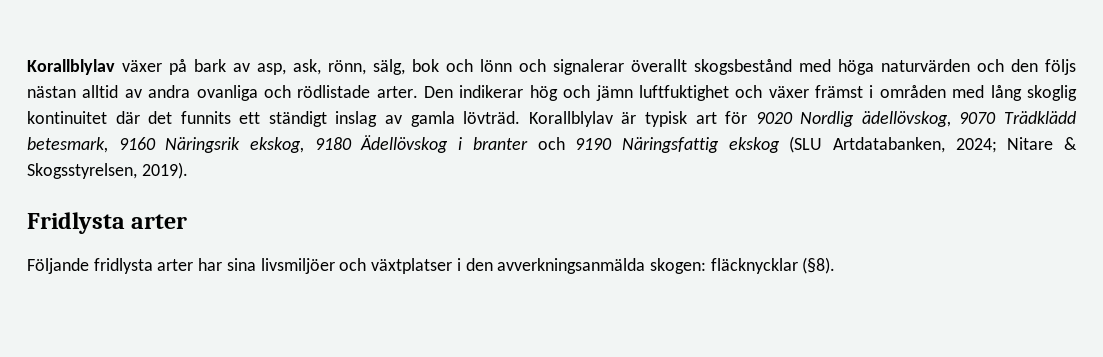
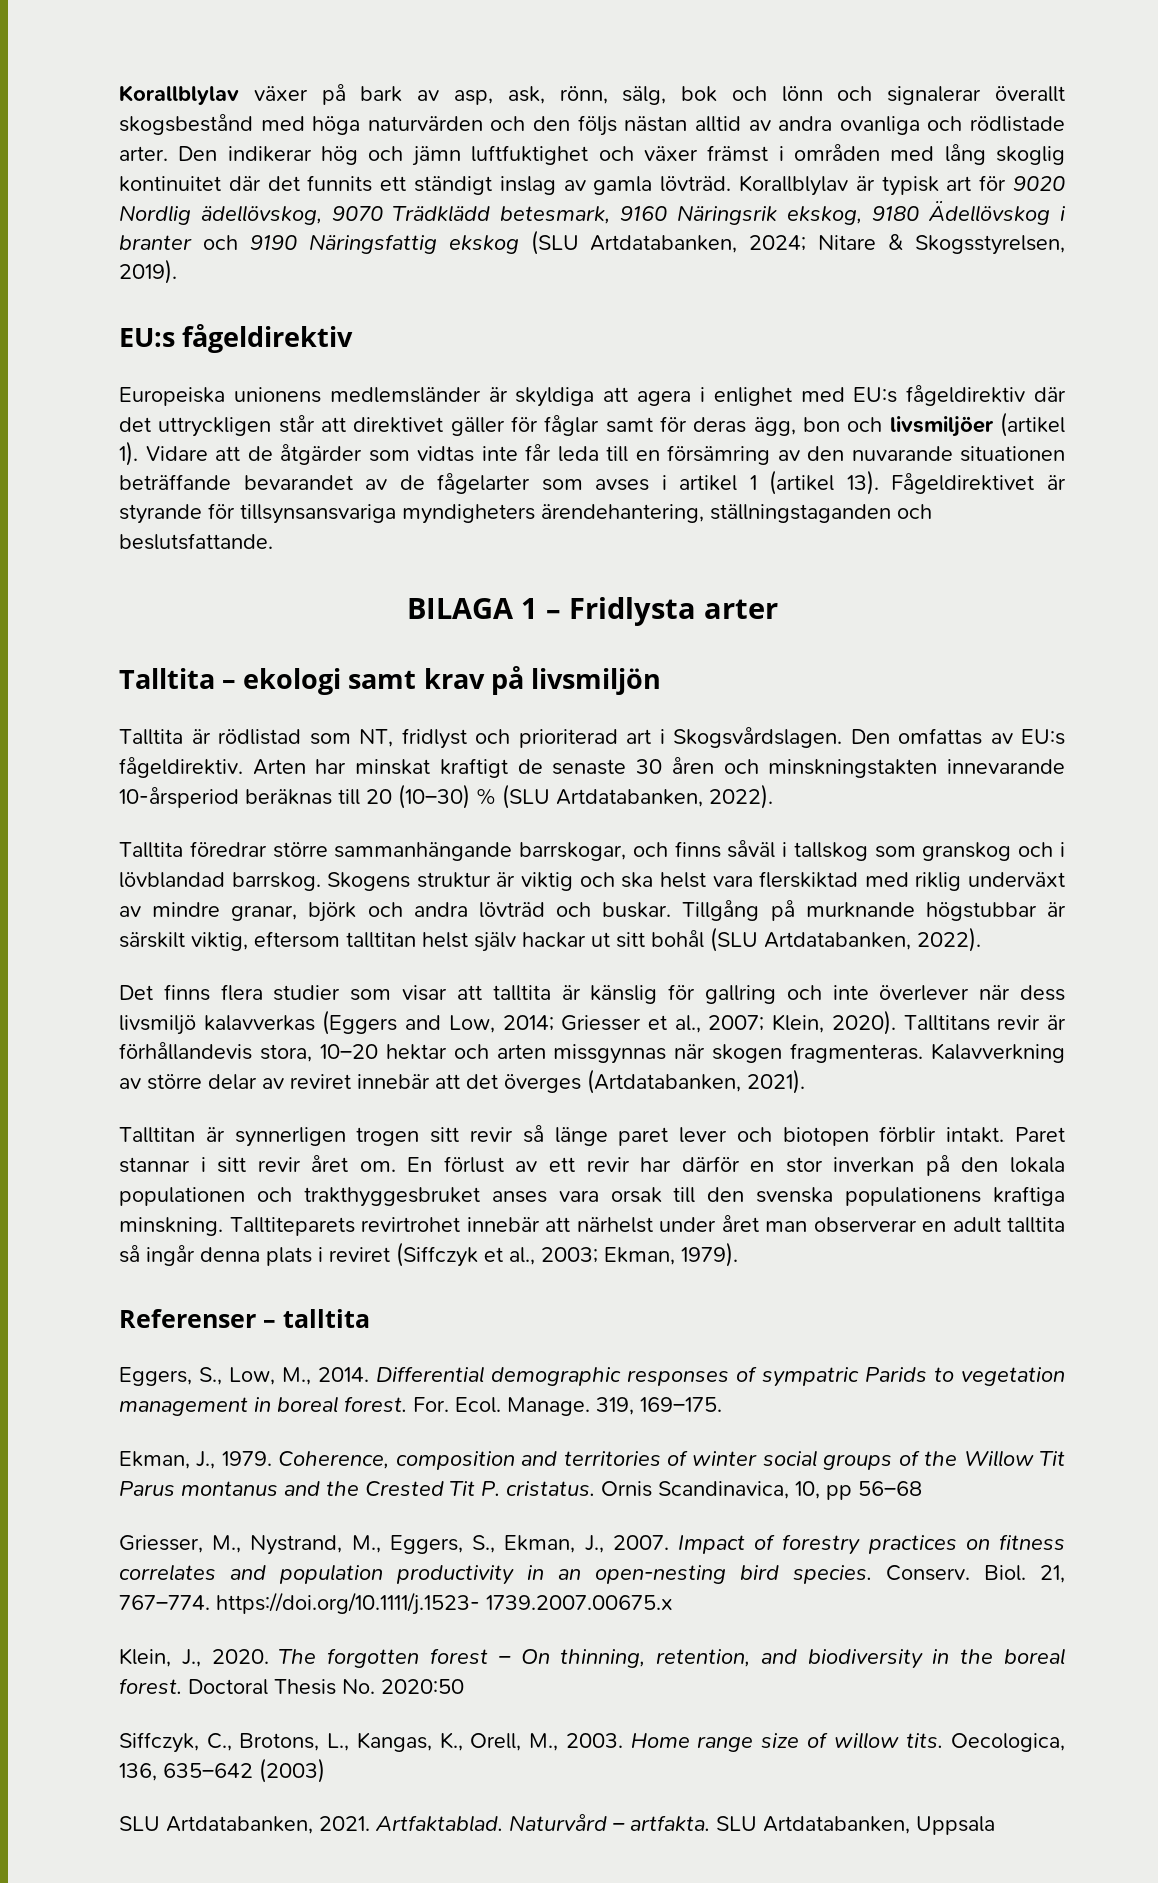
  Korallblylav är typisk art för 9020 Nordlig ädellövskog, 9070 Trädklädd betesmark, 9160 Näringsrik ekskog, 9180 Ädellövskog i branter och 9190 Näringsfattig ekskog (SLU Artdatabanken, 2024; Nitare & Skogsstyrelsen, 2019).
- Fridlysta arter
- Följande fridlysta arter har sina livsmiljöer och växtplatser i den avverkningsanmälda skogen: fläcknycklar (§8).
+ EU:s fågeldirektiv
+ Europeiska unionens medlemsländer är skyldiga att agera i enlighet med EU:s fågeldirektiv där det uttryckligen står att direktivet gäller för fåglar samt för deras ägg, bon och livsmiljöer (artikel 1). Vidare att de åtgärder som vidtas inte får leda till en försämring av den nuvarande situationen beträffande bevarandet av de fågelarter som avses i artikel 1 (artikel 13). Fågeldirektivet är styrande för tillsynsansvariga myndigheters ärendehantering, ställningstaganden och beslutsfattande.
+ BILAGA 1 – Fridlysta arter
+ Talltita – ekologi samt krav på livsmiljön
+ Talltita är rödlistad som NT, fridlyst och prioriterad art i Skogsvårdslagen. Den omfattas av EU:s fågeldirektiv. Arten har minskat kraftigt de senaste 30 åren och minskningstakten innevarande 10-årsperiod beräknas till 20 (10–30) % (SLU Artdatabanken, 2022).
+ Talltita föredrar större sammanhängande barrskogar, och finns såväl i tallskog som granskog och i lövblandad barrskog. Skogens struktur är viktig och ska helst vara flerskiktad med riklig underväxt av mindre granar, björk och andra lövträd och buskar. Tillgång på murknande högstubbar är särskilt viktig, eftersom talltitan helst själv hackar ut sitt bohål (SLU Artdatabanken, 2022).
+ Det finns flera studier som visar att talltita är känslig för gallring och inte överlever när dess livsmiljö kalavverkas (Eggers and Low, 2014; Griesser et al., 2007; Klein, 2020). Talltitans revir är förhållandevis stora, 10–20 hektar och arten missgynnas när skogen fragmenteras. Kalavverkning av större delar av reviret innebär att det överges (Artdatabanken, 2021).
+ Talltitan är synnerligen trogen sitt revir så länge paret lever och biotopen förblir intakt. Paret stannar i sitt revir året om. En förlust av ett revir har därför en stor inverkan på den lokala populationen och trakthyggesbruket anses vara orsak till den svenska populationens kraftiga minskning. Talltiteparets revirtrohet innebär att närhelst under året man observerar en adult talltita så ingår denna plats i reviret (Siffczyk et al., 2003; Ekman, 1979).
+ Referenser – talltita
+ Eggers, S., Low, M., 2014. Differential demographic responses of sympatric Parids to vegetation management in boreal forest. For. Ecol. Manage. 319, 169–175.
+ Ekman, J., 1979. Coherence, composition and territories of winter social groups of the Willow Tit Parus montanus and the Crested Tit P. cristatus. Ornis Scandinavica, 10, pp 56–68
+ Griesser, M., Nystrand, M., Eggers, S., Ekman, J., 2007. Impact of forestry practices on fitness correlates and population productivity in an open-nesting bird species. Conserv. Biol. 21, 767–774. https://doi.org/10.1111/j.1523- 1739.2007.00675.x
+ Klein, J., 2020. The forgotten forest – On thinning, retention, and biodiversity in the boreal forest. Doctoral Thesis No. 2020:50
+ Siffczyk, C., Brotons, L., Kangas, K., Orell, M., 2003. Home range size of willow tits. Oecologica, 136, 635–642 (2003)
+ SLU Artdatabanken, 2021. Artfaktablad. Naturvård – artfakta. SLU Artdatabanken, Uppsala

